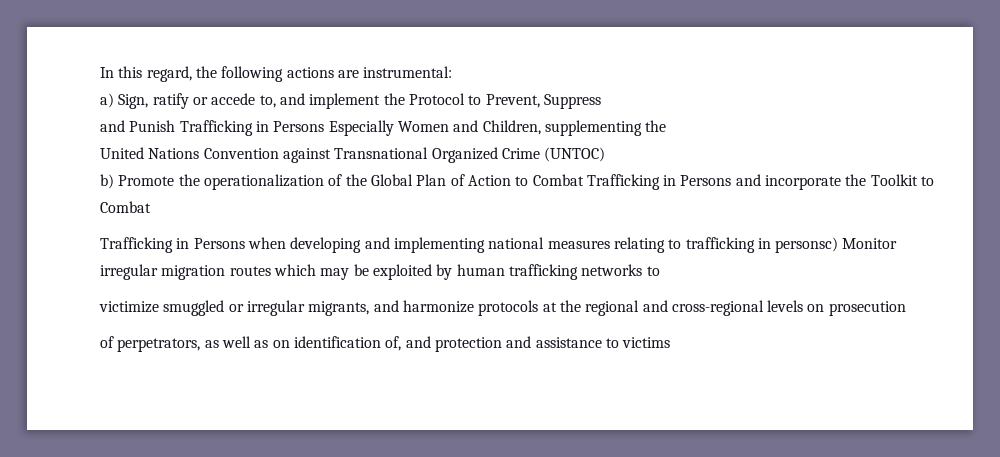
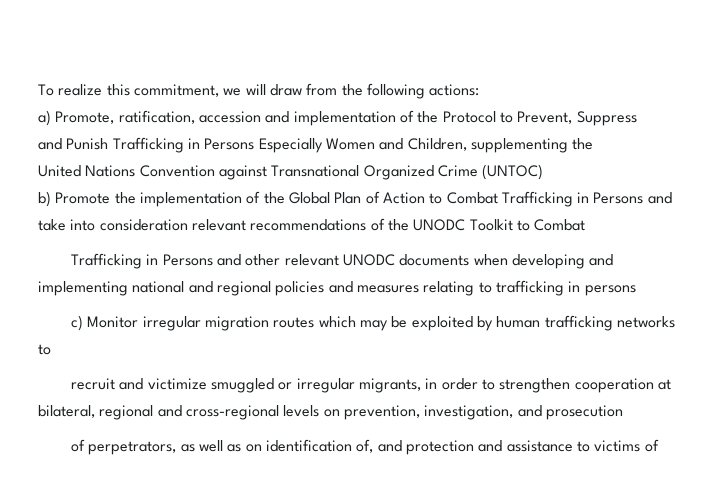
- In this regard, the following actions are instrumental:
- a) Sign, ratify or accede to, and implement the Protocol to Prevent, Suppress
+ To realize this commitment, we will draw from the following actions:
+ a) Promote, ratification, accession and implementation of the Protocol to Prevent, Suppress
- b) Promote the operationalization of the Global Plan of Action to Combat Trafficking in Persons and incorporate the Toolkit to Combat
+ b) Promote the implementation of the Global Plan of Action to Combat Trafficking in Persons and take into consideration relevant recommendations of the UNODC Toolkit to Combat
- Trafficking in Persons when developing and implementing national measures relating to trafficking in personsc) Monitor irregular migration routes which may be exploited by human trafficking networks to
+ Trafficking in Persons and other relevant UNODC documents when developing and implementing national and regional policies and measures relating to trafficking in persons
+ c) Monitor irregular migration routes which may be exploited by human trafficking networks to
- victimize smuggled or irregular migrants, and harmonize protocols at the regional and cross-regional levels on prosecution
+ recruit and victimize smuggled or irregular migrants, in order to strengthen cooperation at bilateral, regional and cross-regional levels on prevention, investigation, and prosecution
- of perpetrators, as well as on identification of, and protection and assistance to victims
+ of perpetrators, as well as on identification of, and protection and assistance to victims of

